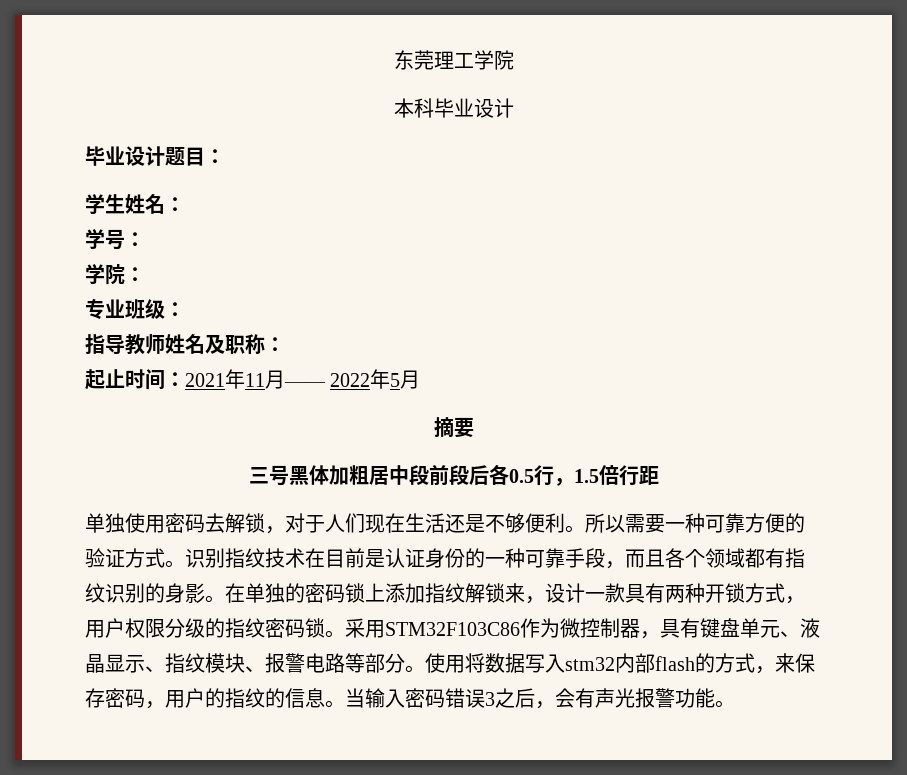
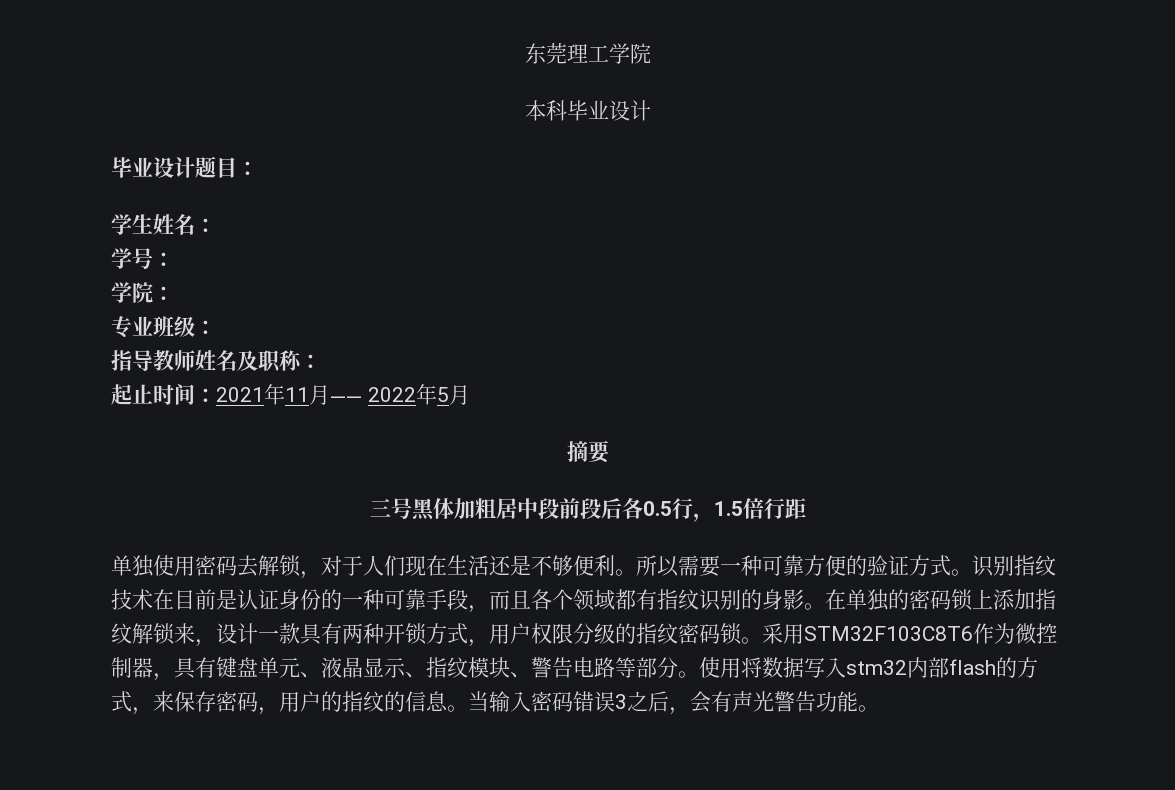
- 采用STM32F103C86作为微控制器，具有键盘单元、液晶显示、指纹模块、报警电路等部分。
+ 采用STM32F103C8T6作为微控制器，具有键盘单元、液晶显示、指纹模块、警告电路等部分。
- 当输入密码错误3之后，会有声光报警功能。
+ 当输入密码错误3之后，会有声光警告功能。

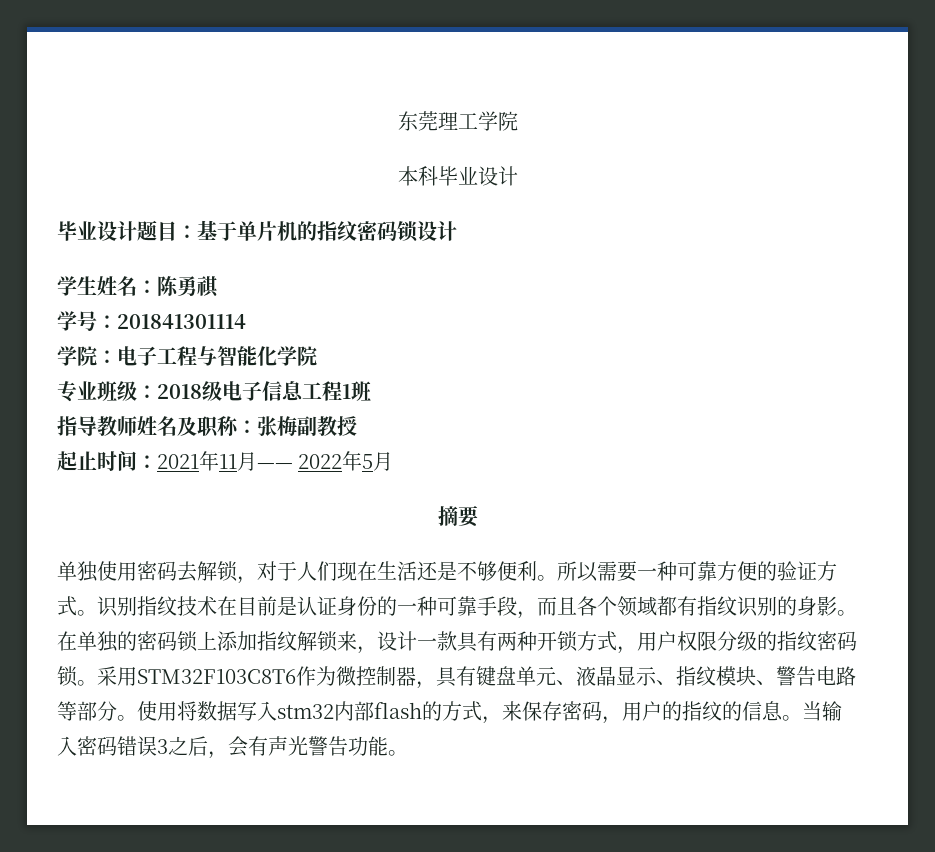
- 毕业设计题目：
+ 毕业设计题目：基于单片机的指纹密码锁设计
- 学生姓名：
+ 学生姓名：陈勇祺
- 学号：
+ 学号：201841301114
- 学院：
- 专业班级：
+ 学院：电子工程与智能化学院
+ 专业班级：2018级电子信息工程1班
- 指导教师姓名及职称：
+ 指导教师姓名及职称：张梅副教授
- 三号黑体加粗居中段前段后各0.5行，1.5倍行距

